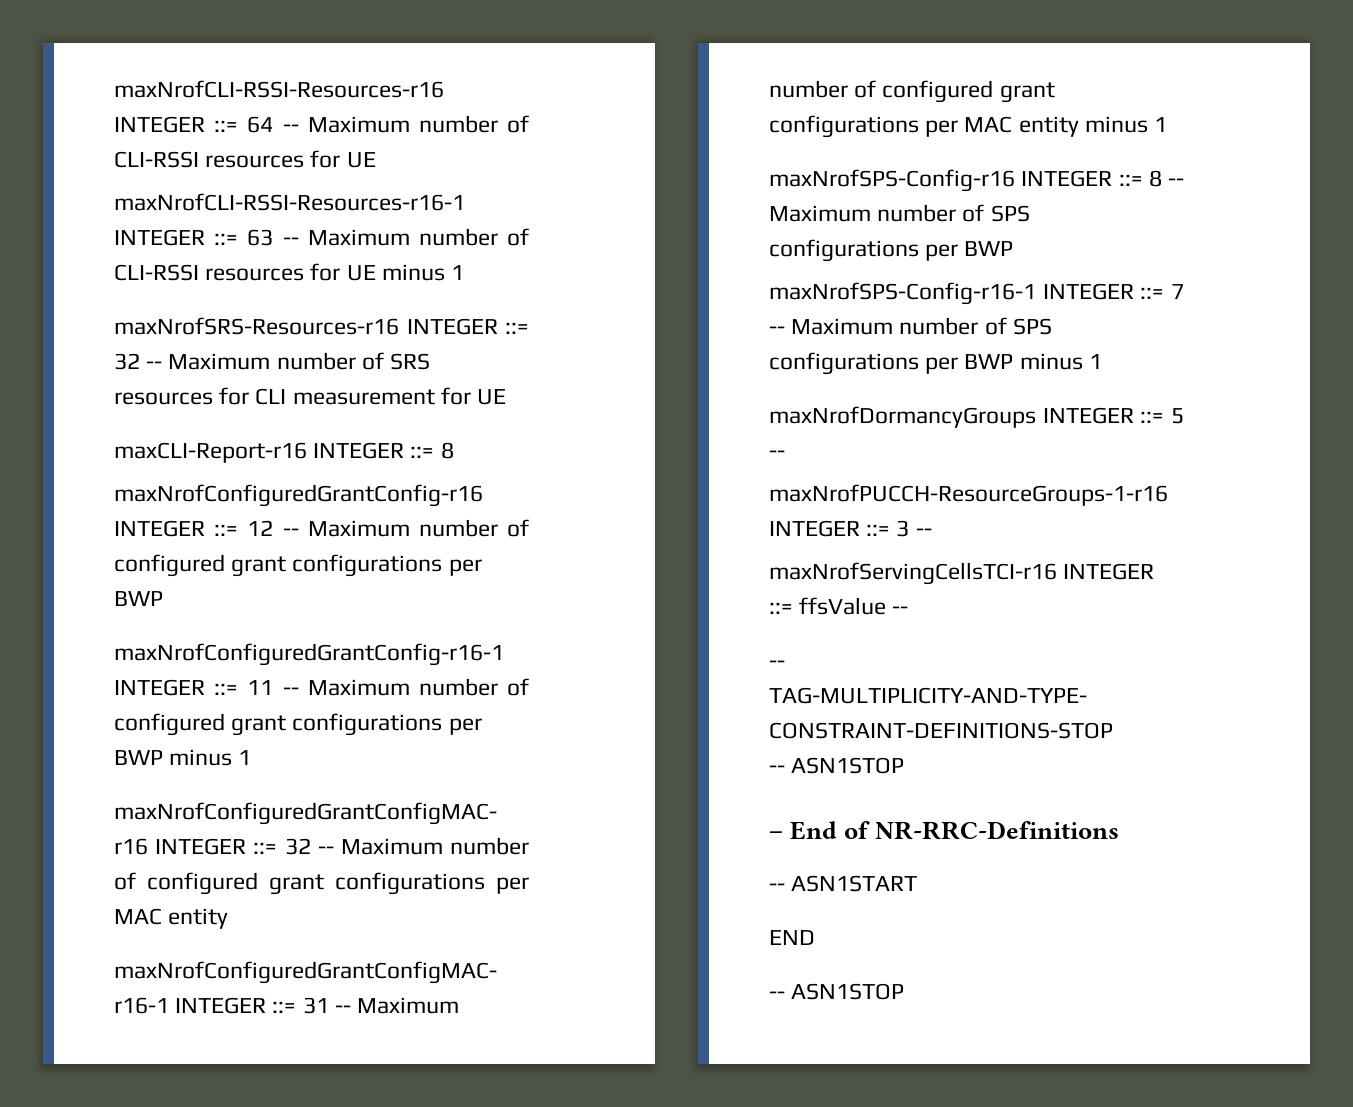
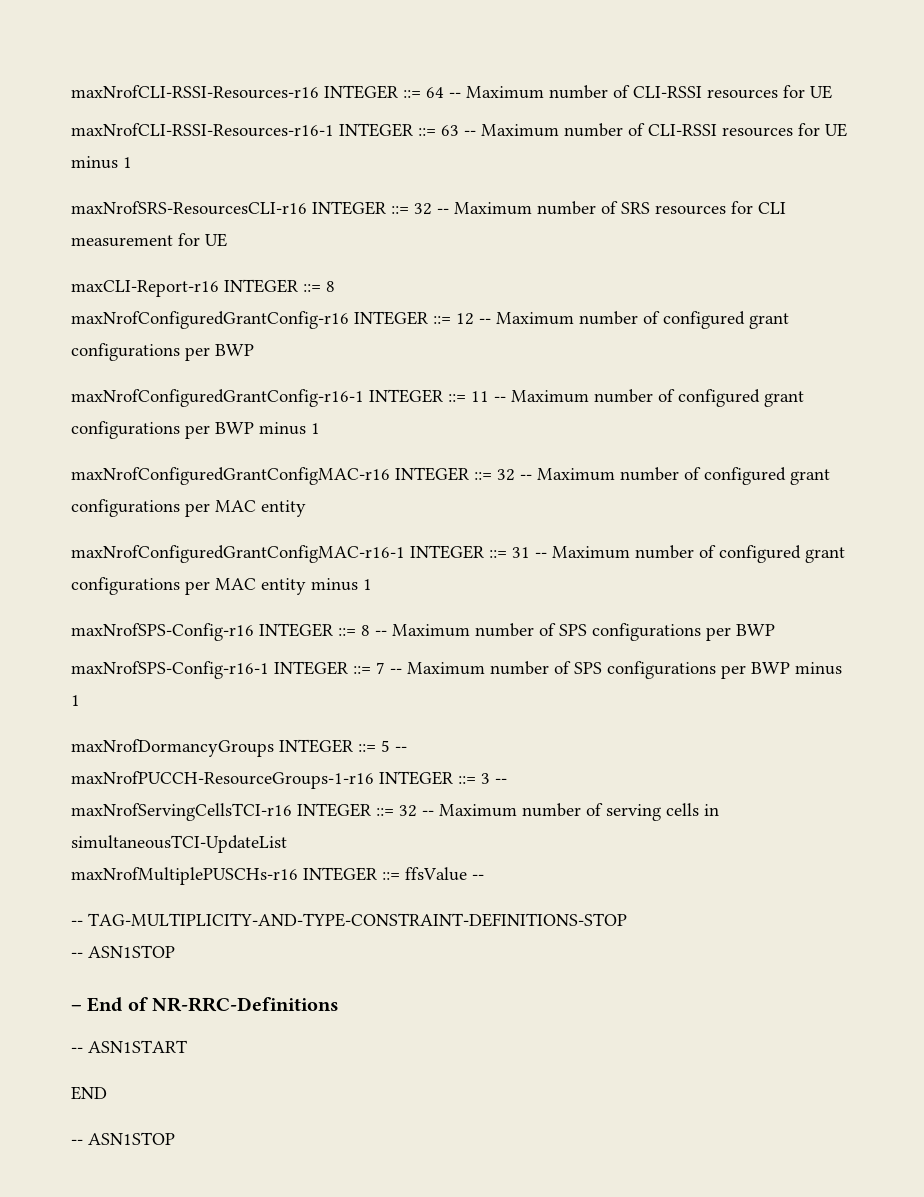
- maxNrofSRS-Resources-r16 INTEGER ::= 32 -- Maximum number of SRS resources for CLI measurement for UE
+ maxNrofSRS-ResourcesCLI-r16 INTEGER ::= 32 -- Maximum number of SRS resources for CLI measurement for UE
- maxNrofServingCellsTCI-r16 INTEGER ::= ffsValue --
+ maxNrofServingCellsTCI-r16 INTEGER ::= 32 -- Maximum number of serving cells in simultaneousTCI-UpdateList
+ maxNrofMultiplePUSCHs-r16 INTEGER ::= ffsValue --

